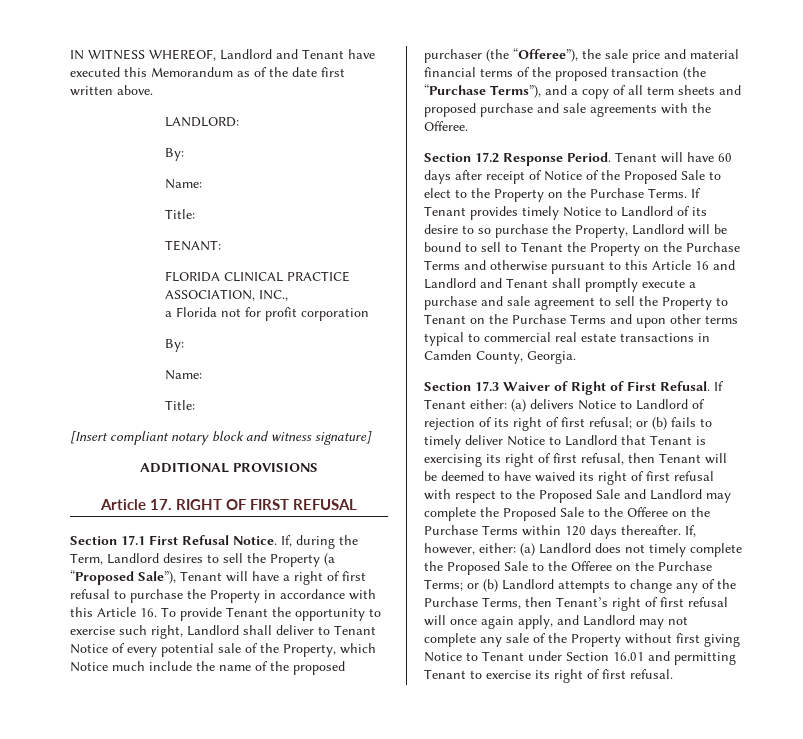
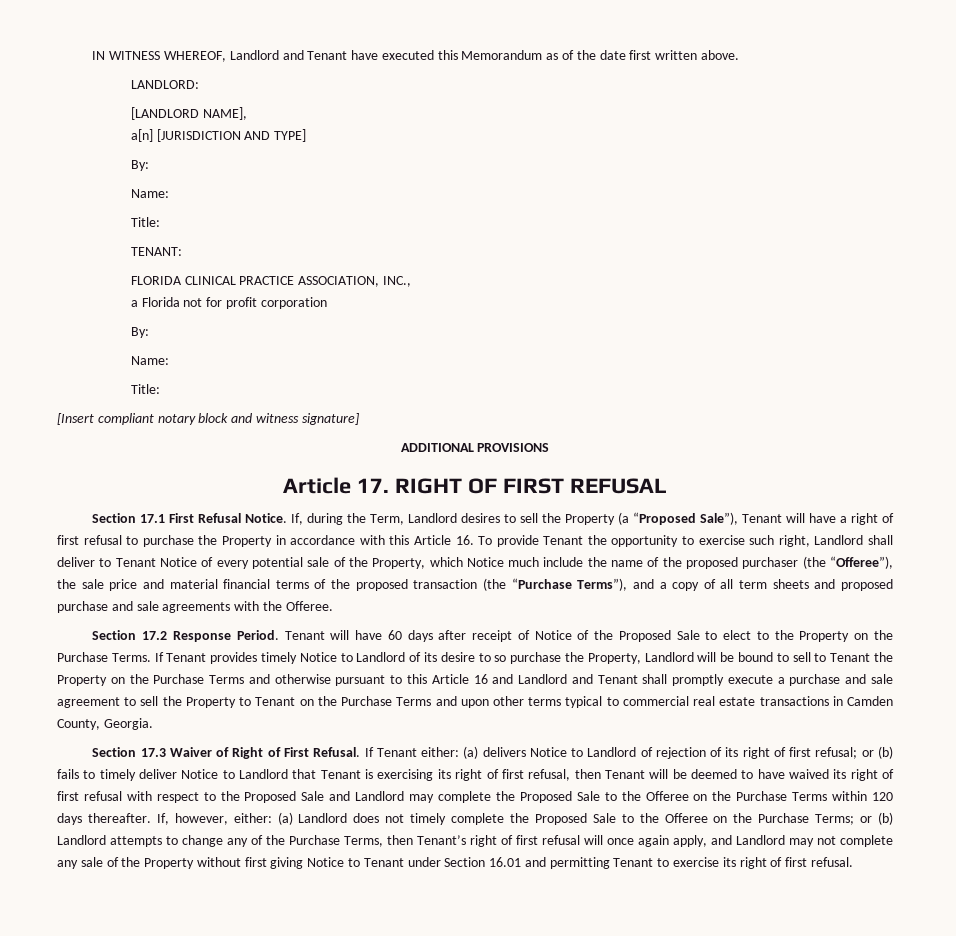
+ [LANDLORD NAME],
+ a[n] [JURISDICTION AND TYPE]

